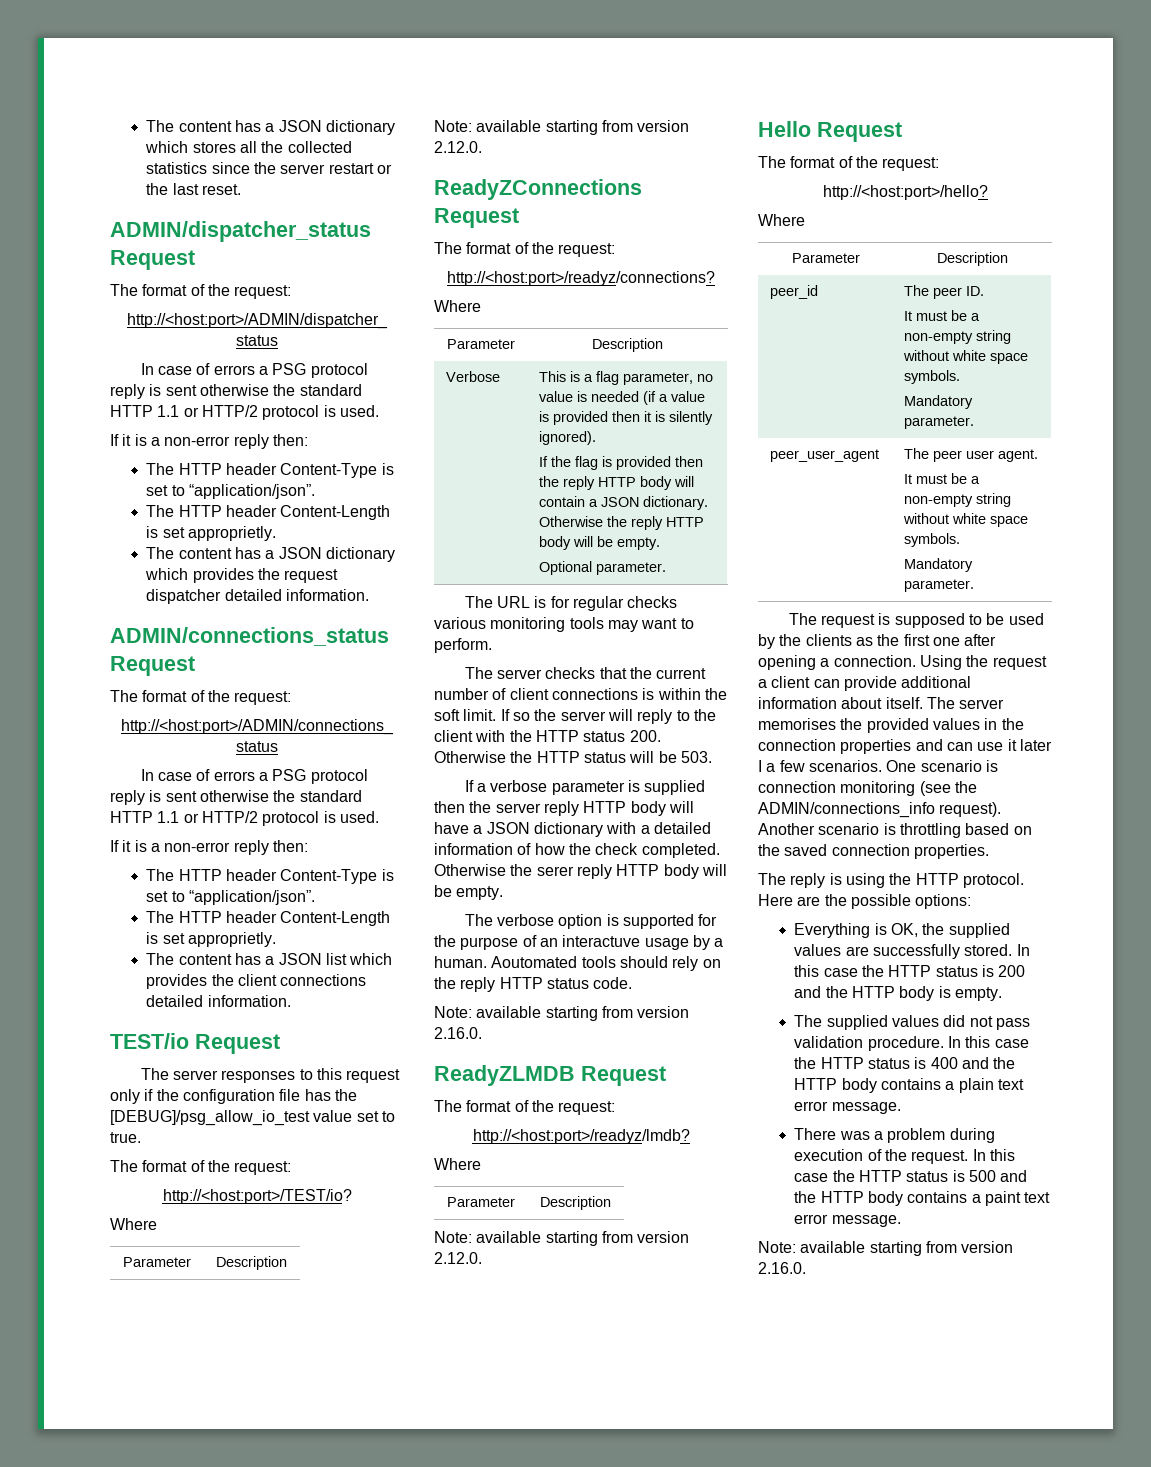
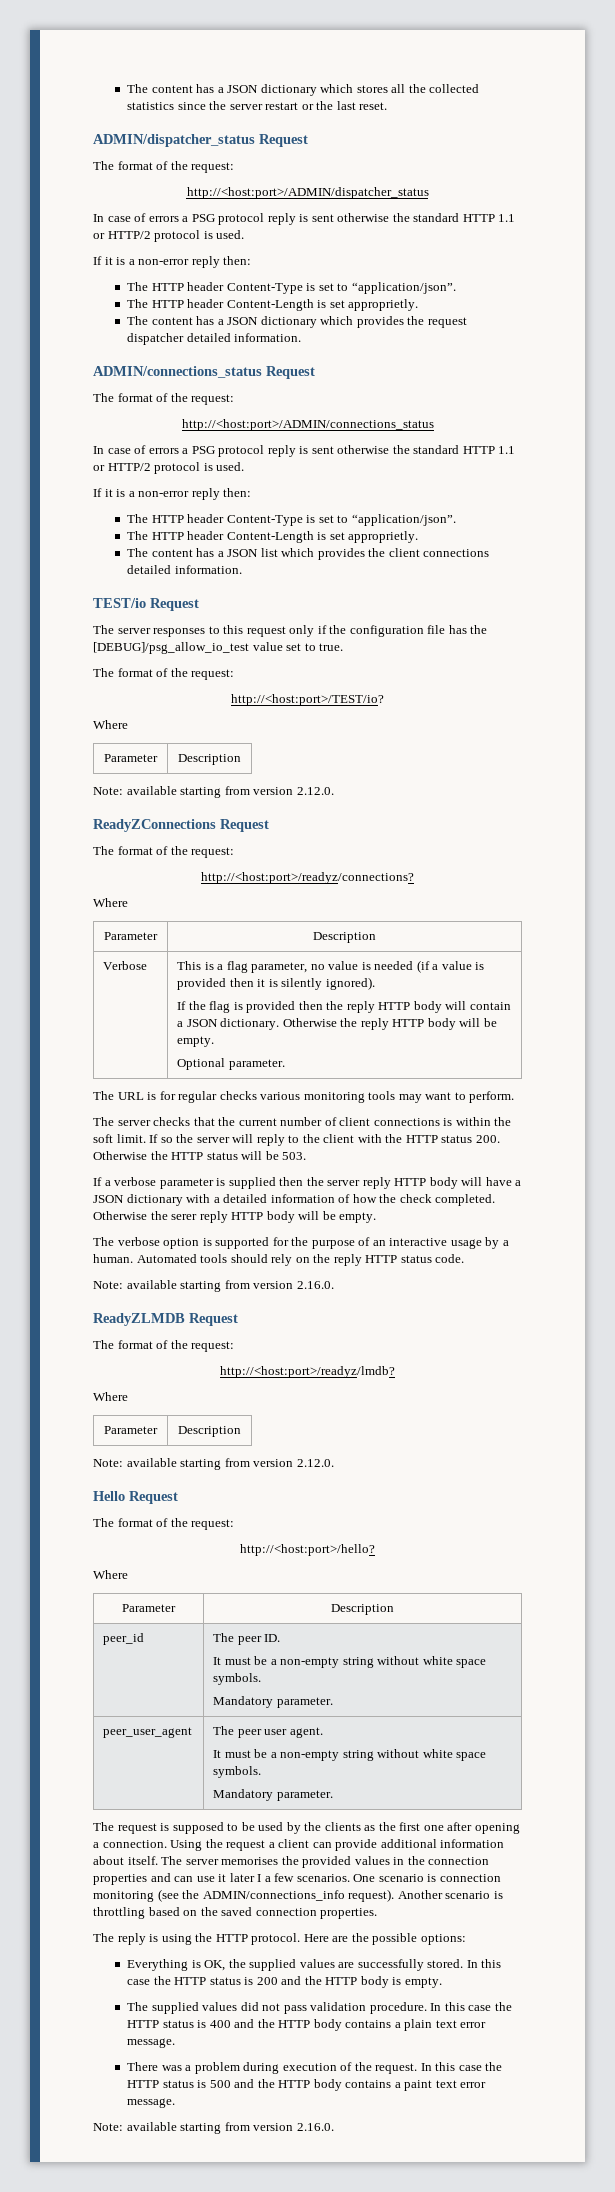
- The verbose option is supported for the purpose of an interactuve usage by a human.
+ The verbose option is supported for the purpose of an interactive usage by a human.
- Aoutomated tools should rely on the reply HTTP status code.
+ Automated tools should rely on the reply HTTP status code.

